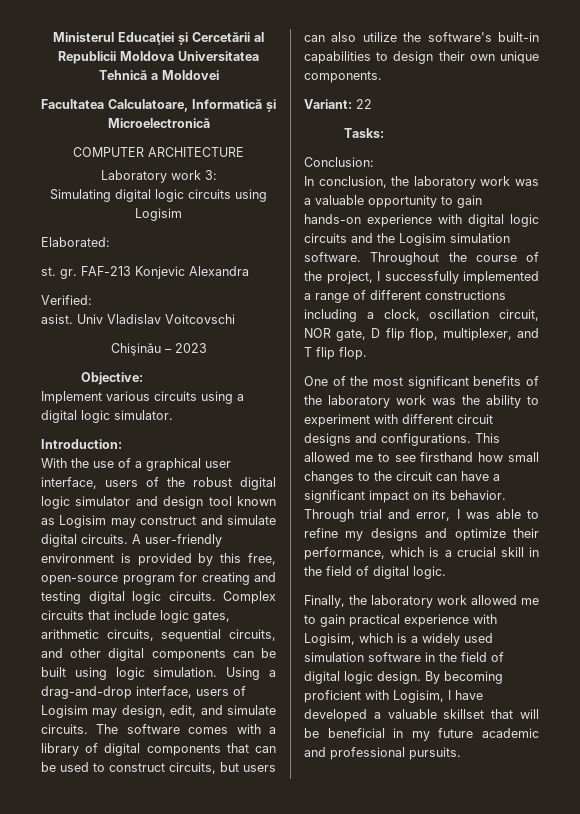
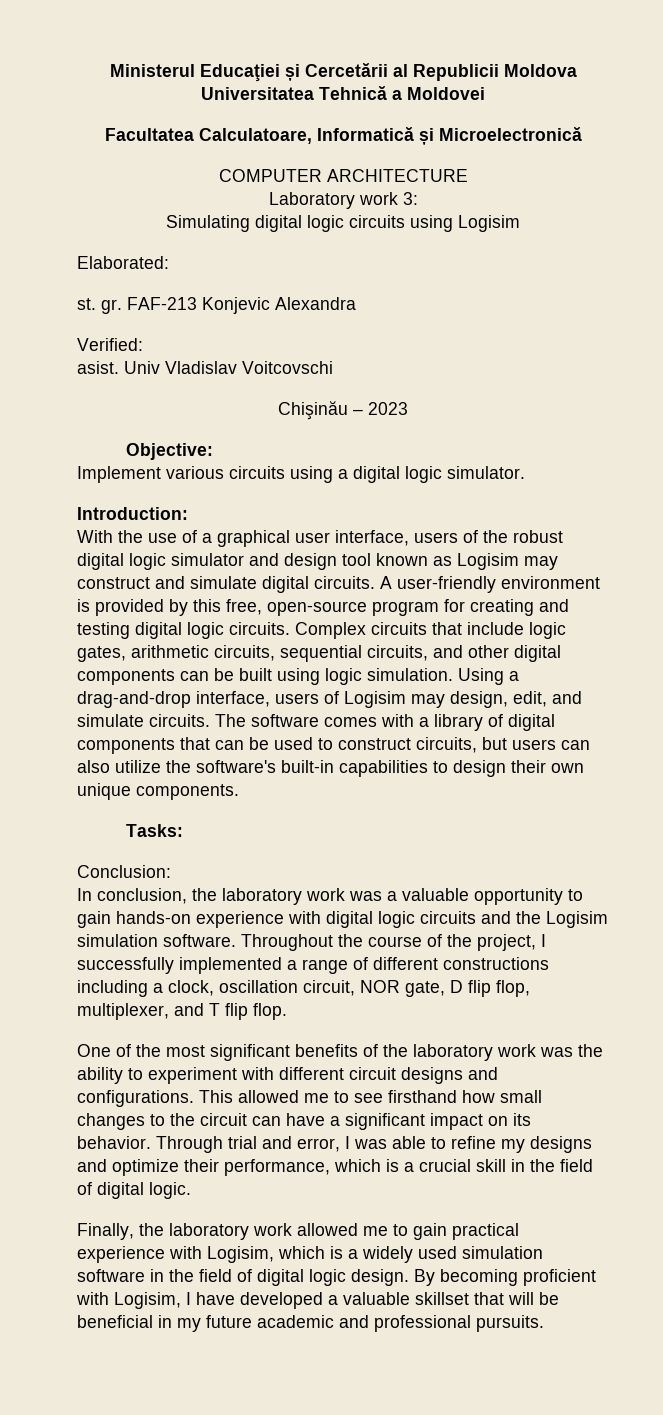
- Variant: 22

